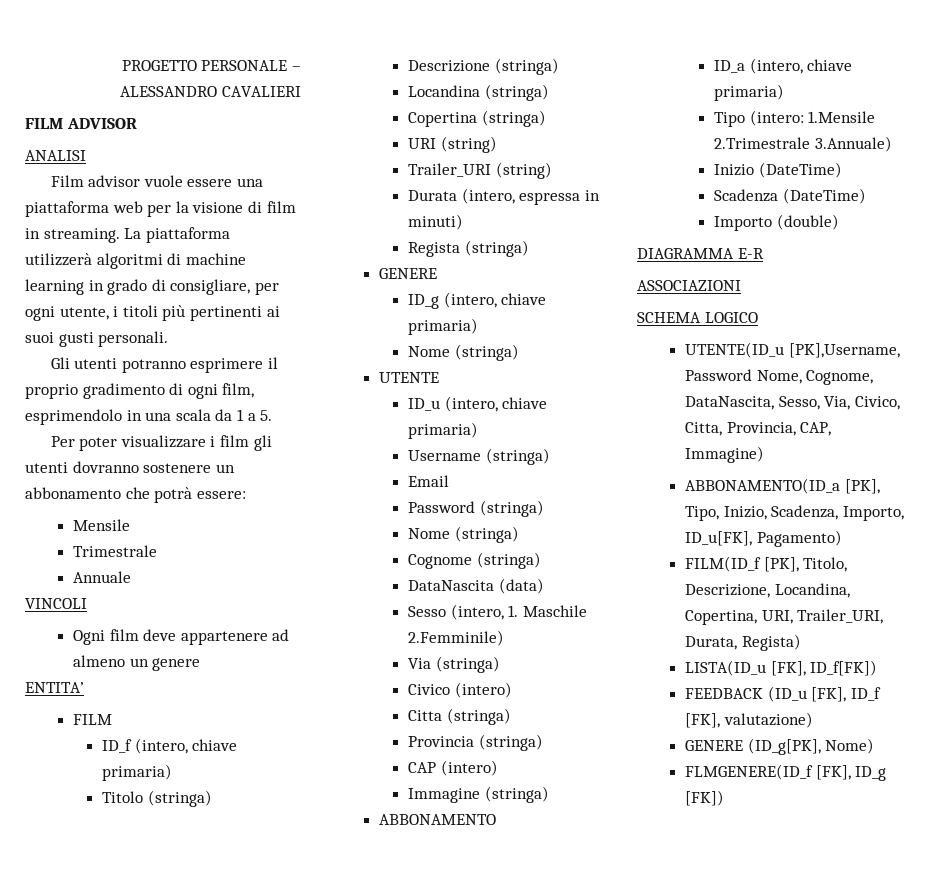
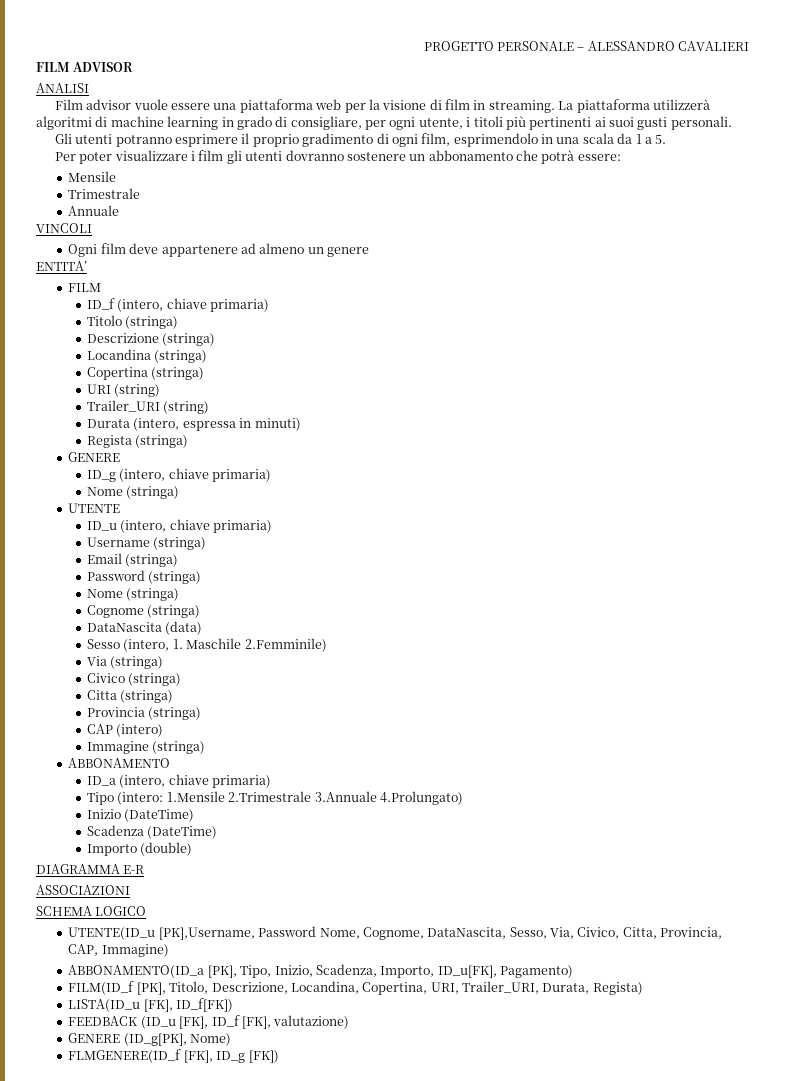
- Email
+ Email (stringa)
- Civico (intero)
+ Civico (stringa)
- Tipo (intero: 1.Mensile 2.Trimestrale 3.Annuale)
+ Tipo (intero: 1.Mensile 2.Trimestrale 3.Annuale 4.Prolungato)

